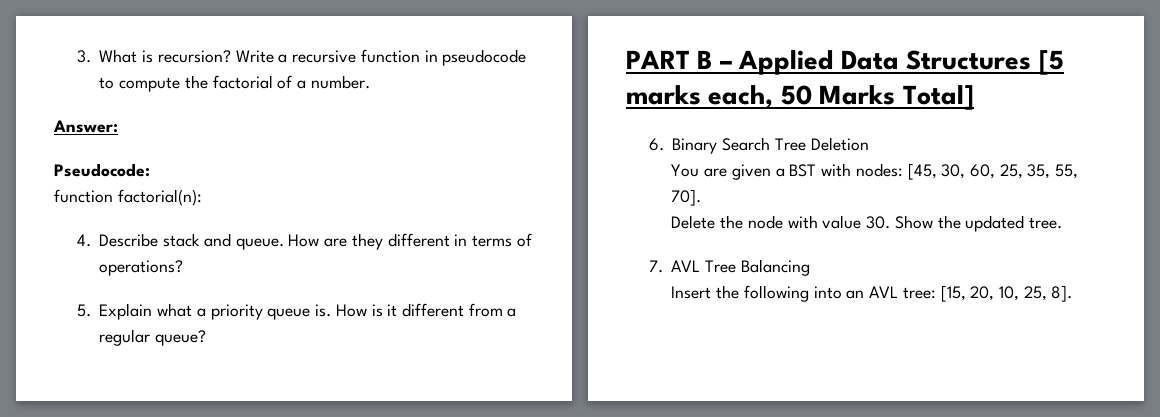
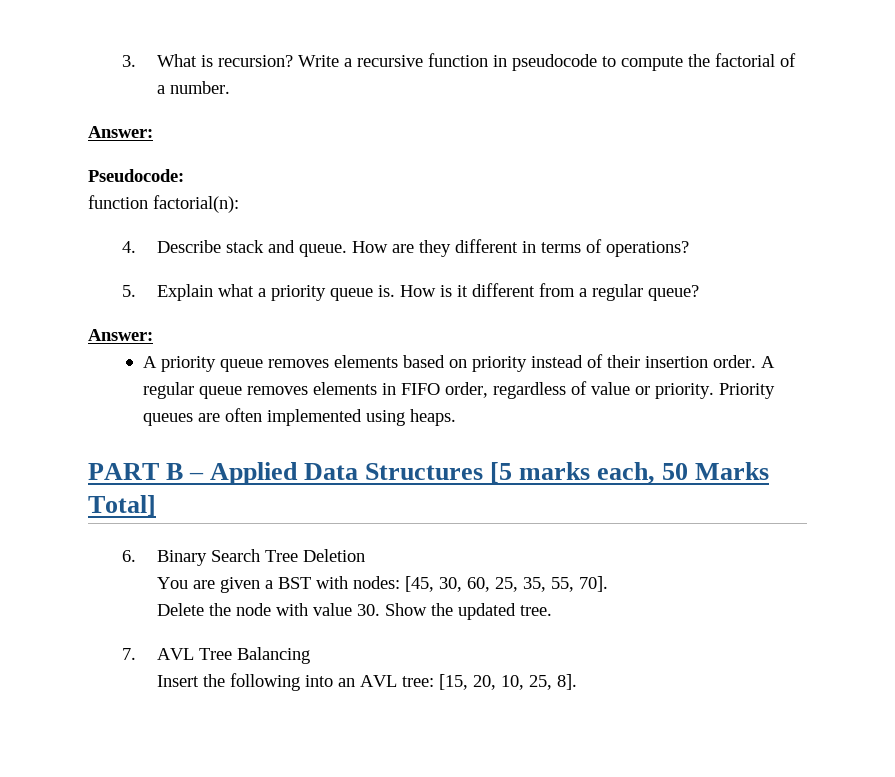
  How is it different from a regular queue?
+ Answer:
+ A priority queue removes elements based on priority instead of their insertion order. A regular queue removes elements in FIFO order, regardless of value or priority. Priority queues are often implemented using heaps.

